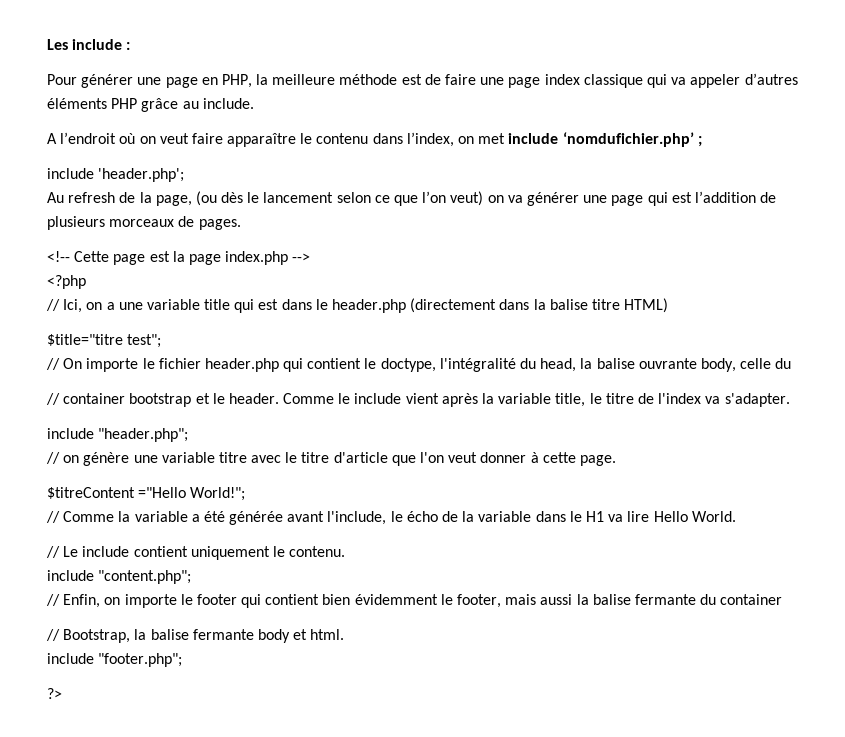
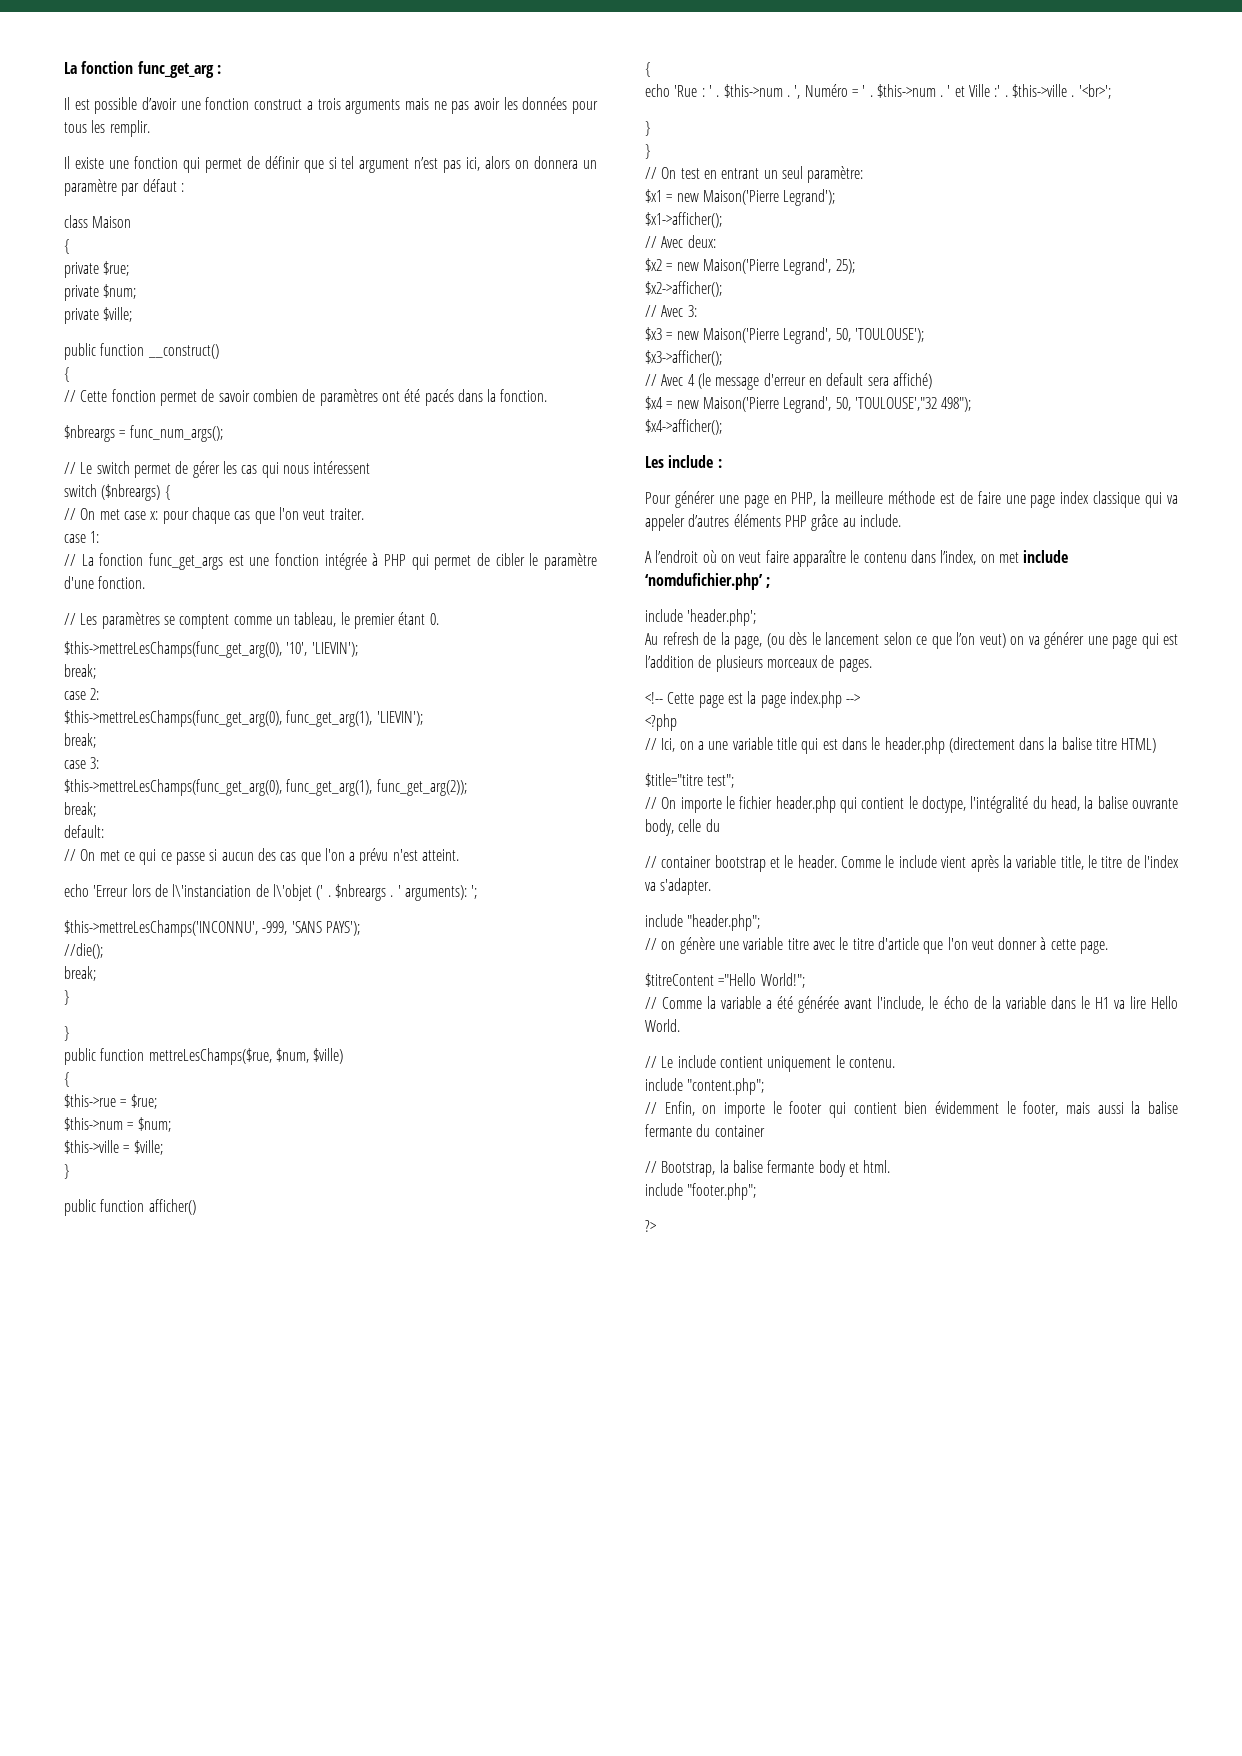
+ La fonction func_get_arg :
+ Il est possible d’avoir une fonction construct a trois arguments mais ne pas avoir les données pour tous les remplir.
+ Il existe une fonction qui permet de définir que si tel argument n’est pas ici, alors on donnera un paramètre par défaut :
+ class Maison
+ {
+ private $rue;
+ private $num;
+ private $ville;
+ public function __construct()
+ {
+ // Cette fonction permet de savoir combien de paramètres ont été pacés dans la fonction.
+ $nbreargs = func_num_args();
+ // Le switch permet de gérer les cas qui nous intéressent
+ switch ($nbreargs) {
+ // On met case x: pour chaque cas que l'on veut traiter.
+ case 1:
+ // La fonction func_get_args est une fonction intégrée à PHP qui permet de cibler le paramètre d'une fonction.
+ // Les paramètres se comptent comme un tableau, le premier étant 0.
+ $this->mettreLesChamps(func_get_arg(0), '10', 'LIEVIN');
+ break;
+ case 2:
+ $this->mettreLesChamps(func_get_arg(0), func_get_arg(1), 'LIEVIN');
+ break;
+ case 3:
+ $this->mettreLesChamps(func_get_arg(0), func_get_arg(1), func_get_arg(2));
+ break;
+ default:
+ // On met ce qui ce passe si aucun des cas que l'on a prévu n'est atteint.
+ echo 'Erreur lors de l\'instanciation de l\'objet (' . $nbreargs . ' arguments): ';
+ $this->mettreLesChamps('INCONNU', -999, 'SANS PAYS');
+ //die();
+ break;
+ }
+ }
+ public function mettreLesChamps($rue, $num, $ville)
+ {
+ $this->rue = $rue;
+ $this->num = $num;
+ $this->ville = $ville;
+ }
+ public function afficher()
+ {
+ echo 'Rue : ' . $this->num . ', Numéro = ' . $this->num . ' et Ville :' . $this->ville . '<br>';
+ }
+ }
+ // On test en entrant un seul paramètre:
+ $x1 = new Maison('Pierre Legrand');
+ $x1->afficher();
+ // Avec deux:
+ $x2 = new Maison('Pierre Legrand', 25);
+ $x2->afficher();
+ // Avec 3:
+ $x3 = new Maison('Pierre Legrand', 50, 'TOULOUSE');
+ $x3->afficher();
+ // Avec 4 (le message d'erreur en default sera affiché)
+ $x4 = new Maison('Pierre Legrand', 50, 'TOULOUSE',"32 498");
+ $x4->afficher();

